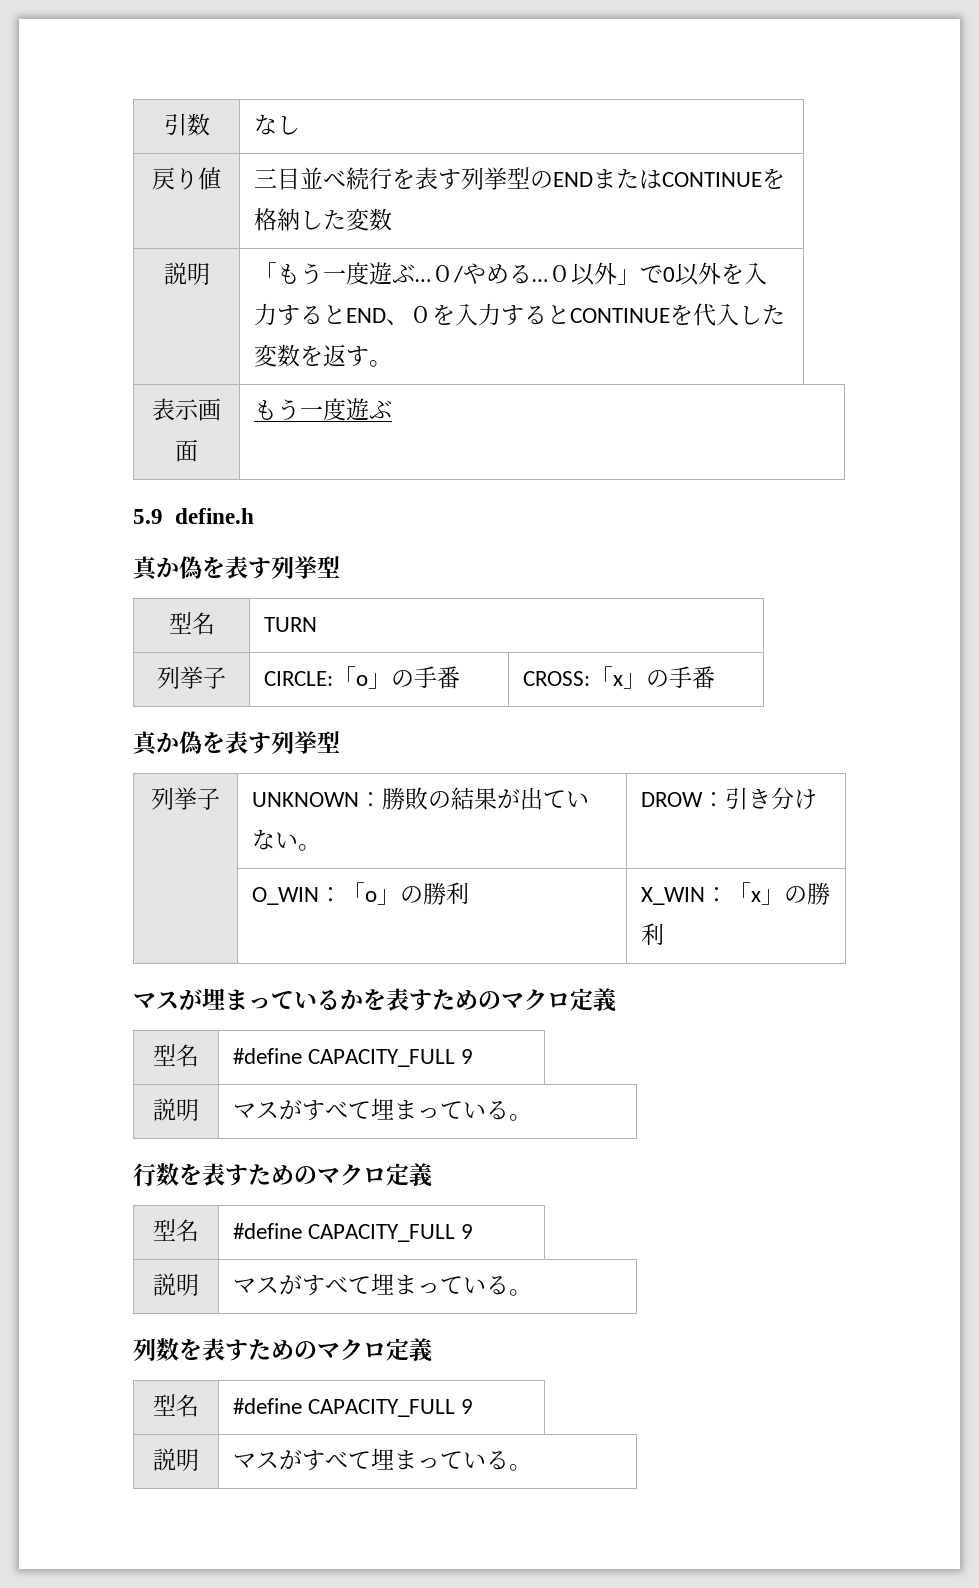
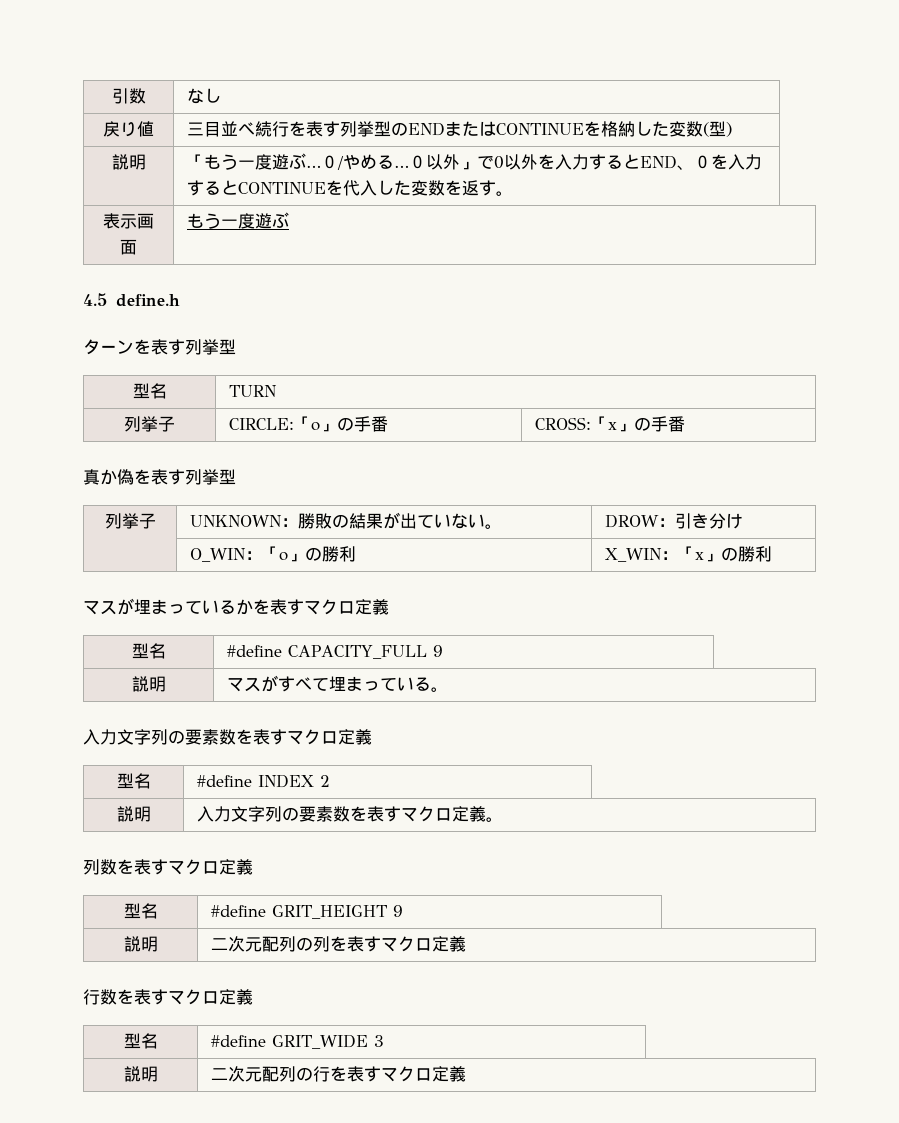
- 戻り値 | 三目並べ続行を表す列挙型のENDまたはCONTINUEを格納した変数
+ 戻り値 | 三目並べ続行を表す列挙型のENDまたはCONTINUEを格納した変数(型)
- 5.9 define.h
- 真か偽を表す列挙型
+ 4.5 define.h
+ ターンを表す列挙型
- マスが埋まっているかを表すためのマクロ定義
+ マスが埋まっているかを表すマクロ定義
  型名 | #define CAPACITY_FULL 9
  説明 | マスがすべて埋まっている。
- 行数を表すためのマクロ定義
- 型名 | #define CAPACITY_FULL 9
- 説明 | マスがすべて埋まっている。
+ 入力文字列の要素数を表すマクロ定義
+ 型名 | #define INDEX 2
+ 説明 | 入力文字列の要素数を表すマクロ定義。
- 列数を表すためのマクロ定義
- 型名 | #define CAPACITY_FULL 9
- 説明 | マスがすべて埋まっている。
+ 列数を表すマクロ定義
+ 型名 | #define GRIT_HEIGHT 9
+ 説明 | 二次元配列の列を表すマクロ定義
+ 行数を表すマクロ定義
+ 型名 | #define GRIT_WIDE 3
+ 説明 | 二次元配列の行を表すマクロ定義

